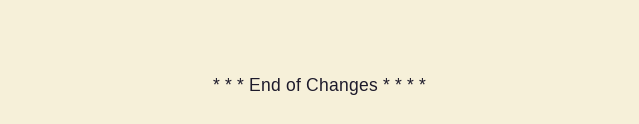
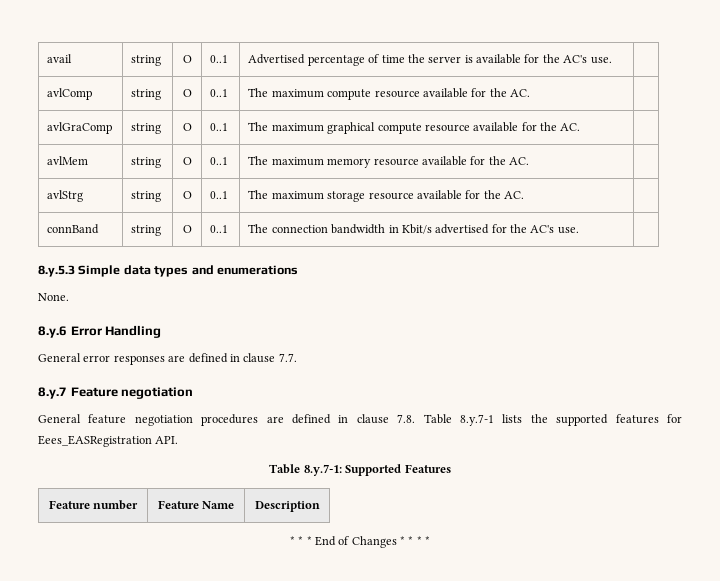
+ avail | string | O | 0..1 | Advertised percentage of time the server is available for the AC's use. |
+ avlComp | string | O | 0..1 | The maximum compute resource available for the AC. |
+ avlGraComp | string | O | 0..1 | The maximum graphical compute resource available for the AC. |
+ avlMem | string | O | 0..1 | The maximum memory resource available for the AC. |
+ avlStrg | string | O | 0..1 | The maximum storage resource available for the AC. |
+ connBand | string | O | 0..1 | The connection bandwidth in Kbit/s advertised for the AC's use. |
+ 8.y.5.3 Simple data types and enumerations
+ None.
+ 8.y.6 Error Handling
+ General error responses are defined in clause 7.7.
+ 8.y.7 Feature negotiation
+ General feature negotiation procedures are defined in clause 7.8. Table 8.y.7-1 lists the supported features for Eees_EASRegistration API.
+ Table 8.y.7-1: Supported Features
+ Feature number | Feature Name | Description

